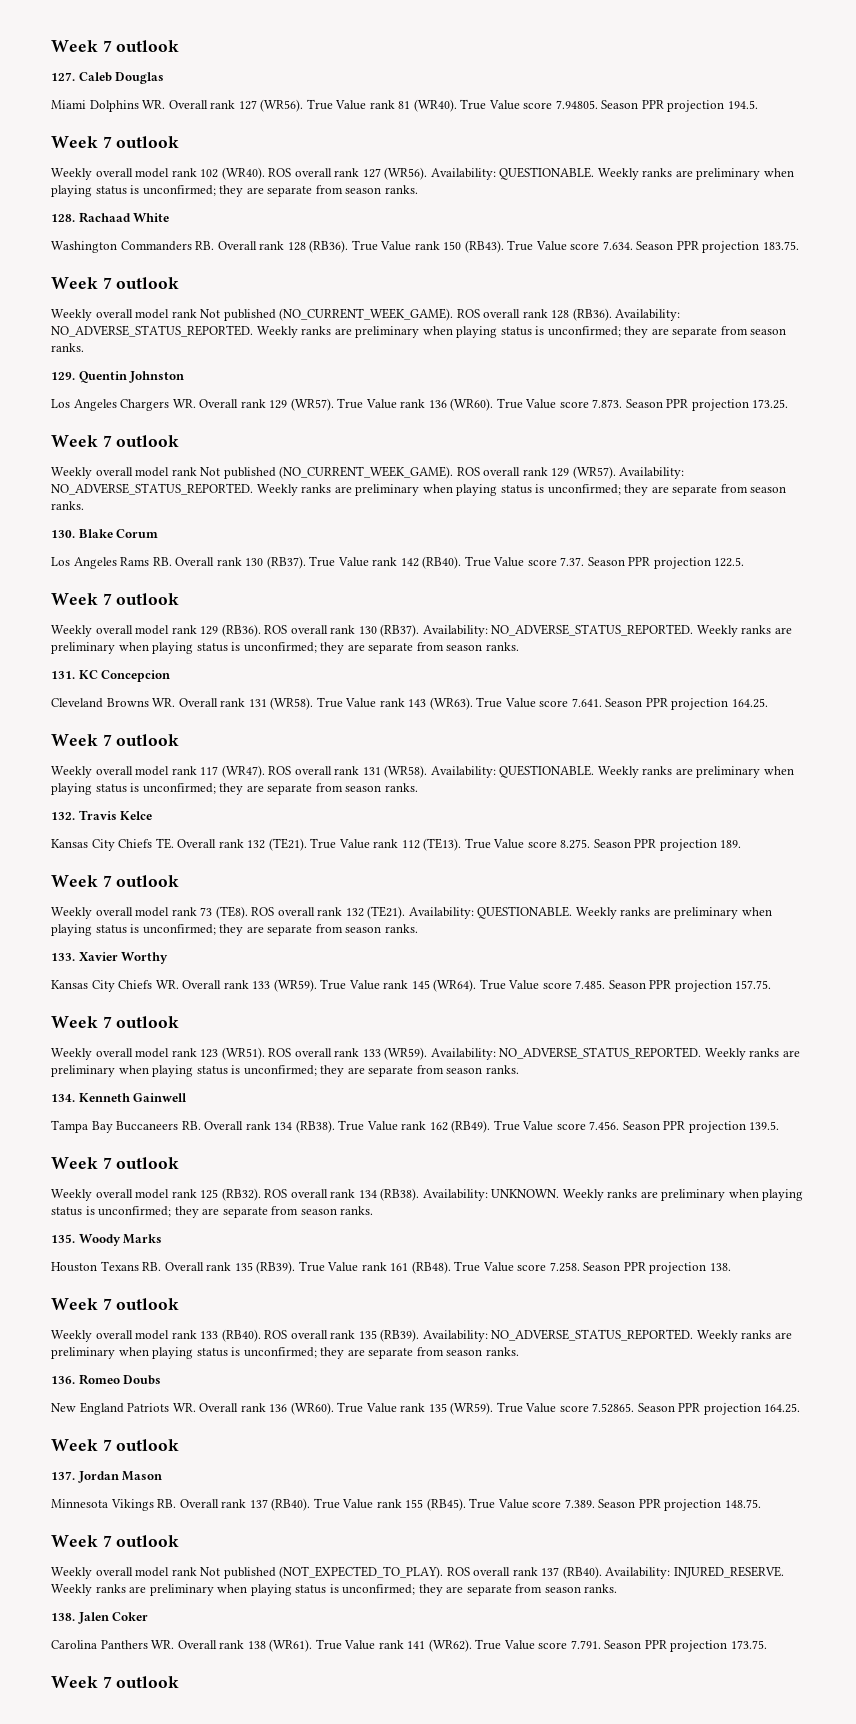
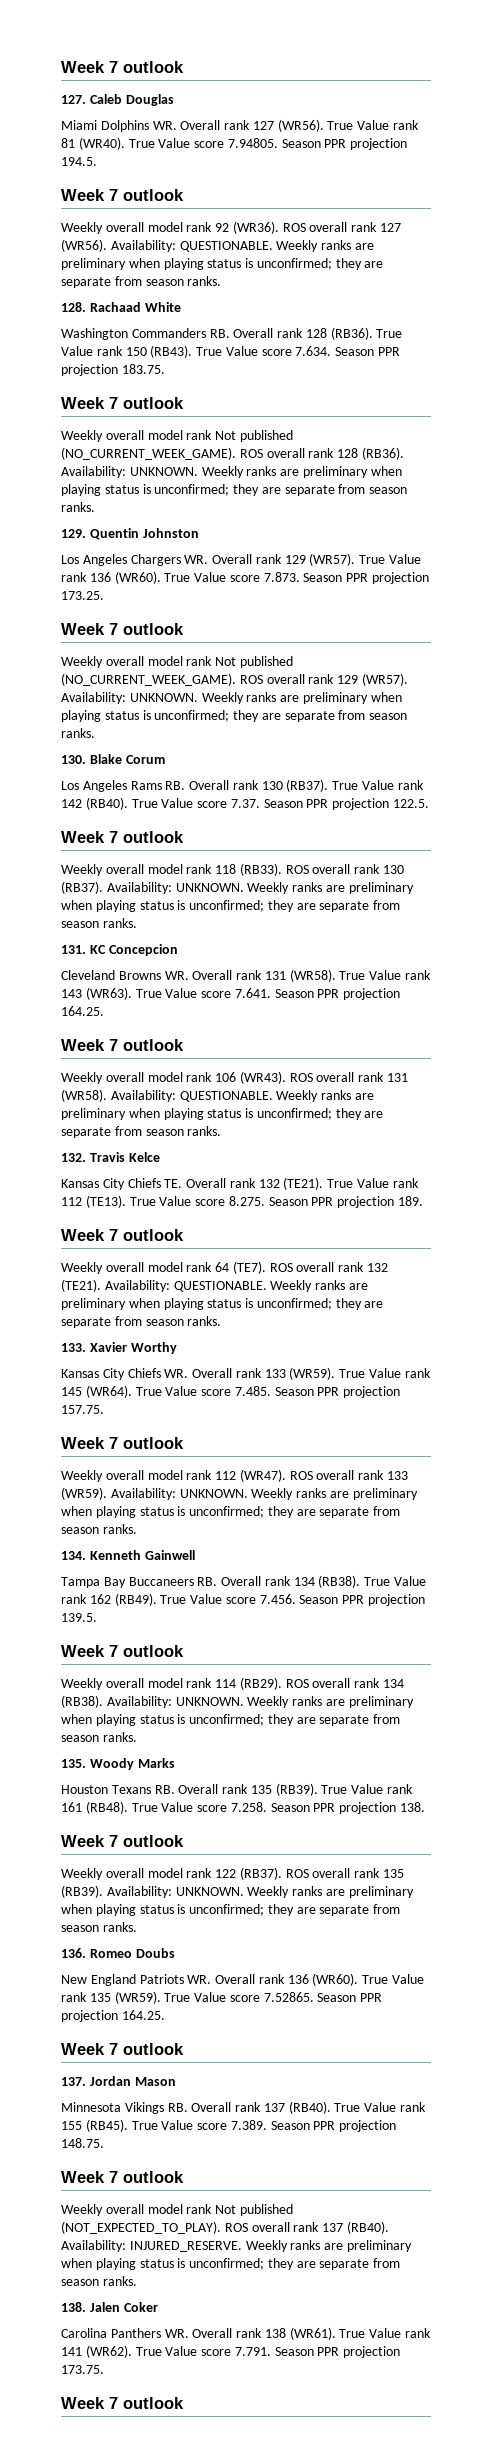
- Weekly overall model rank 102 (WR40).
+ Weekly overall model rank 92 (WR36).
- ROS overall rank 128 (RB36). Availability: NO_ADVERSE_STATUS_REPORTED.
+ ROS overall rank 128 (RB36). Availability: UNKNOWN.
- ROS overall rank 129 (WR57). Availability: NO_ADVERSE_STATUS_REPORTED.
+ ROS overall rank 129 (WR57). Availability: UNKNOWN.
- Weekly overall model rank 129 (RB36).
+ Weekly overall model rank 118 (RB33).
- ROS overall rank 130 (RB37). Availability: NO_ADVERSE_STATUS_REPORTED.
+ ROS overall rank 130 (RB37). Availability: UNKNOWN.
- Weekly overall model rank 117 (WR47).
+ Weekly overall model rank 106 (WR43).
- Weekly overall model rank 73 (TE8).
+ Weekly overall model rank 64 (TE7).
- Weekly overall model rank 123 (WR51).
+ Weekly overall model rank 112 (WR47).
- ROS overall rank 133 (WR59). Availability: NO_ADVERSE_STATUS_REPORTED.
+ ROS overall rank 133 (WR59). Availability: UNKNOWN.
- Weekly overall model rank 125 (RB32).
+ Weekly overall model rank 114 (RB29).
- Weekly overall model rank 133 (RB40).
+ Weekly overall model rank 122 (RB37).
- ROS overall rank 135 (RB39). Availability: NO_ADVERSE_STATUS_REPORTED.
+ ROS overall rank 135 (RB39). Availability: UNKNOWN.

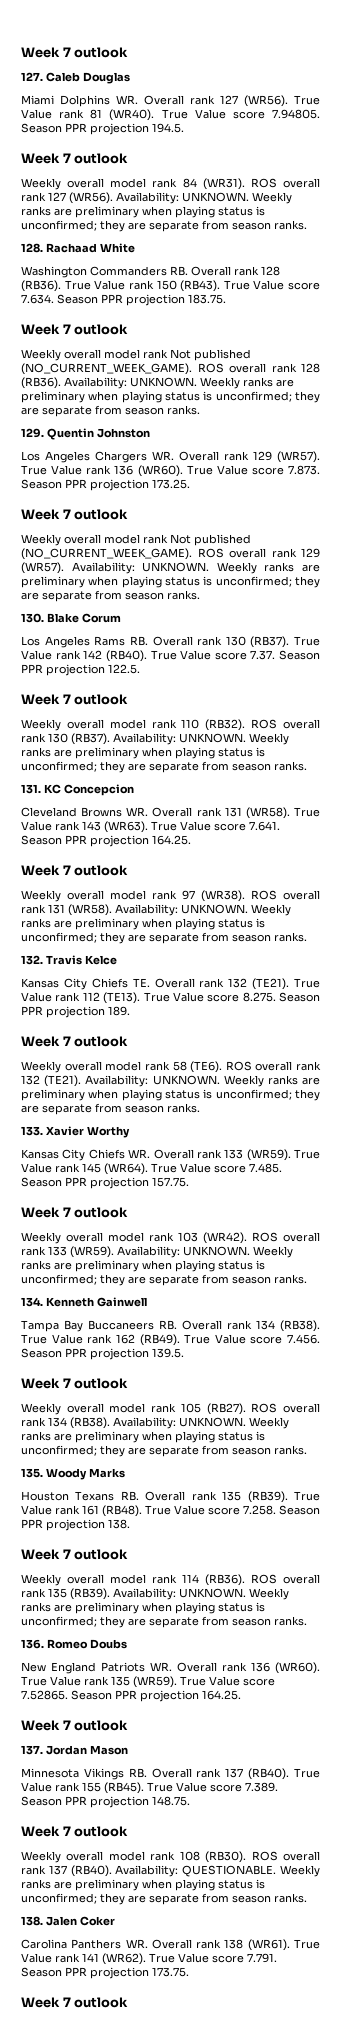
- Weekly overall model rank 92 (WR36).
+ Weekly overall model rank 84 (WR31).
- ROS overall rank 127 (WR56). Availability: QUESTIONABLE.
+ ROS overall rank 127 (WR56). Availability: UNKNOWN.
- Weekly overall model rank 118 (RB33).
+ Weekly overall model rank 110 (RB32).
- Weekly overall model rank 106 (WR43).
+ Weekly overall model rank 97 (WR38).
- ROS overall rank 131 (WR58). Availability: QUESTIONABLE.
+ ROS overall rank 131 (WR58). Availability: UNKNOWN.
- Weekly overall model rank 64 (TE7).
+ Weekly overall model rank 58 (TE6).
- ROS overall rank 132 (TE21). Availability: QUESTIONABLE.
+ ROS overall rank 132 (TE21). Availability: UNKNOWN.
- Weekly overall model rank 112 (WR47).
+ Weekly overall model rank 103 (WR42).
- Weekly overall model rank 114 (RB29).
+ Weekly overall model rank 105 (RB27).
- Weekly overall model rank 122 (RB37).
+ Weekly overall model rank 114 (RB36).
- Weekly overall model rank Not published (NOT_EXPECTED_TO_PLAY).
+ Weekly overall model rank 108 (RB30).
- Availability: INJURED_RESERVE.
+ Availability: QUESTIONABLE.

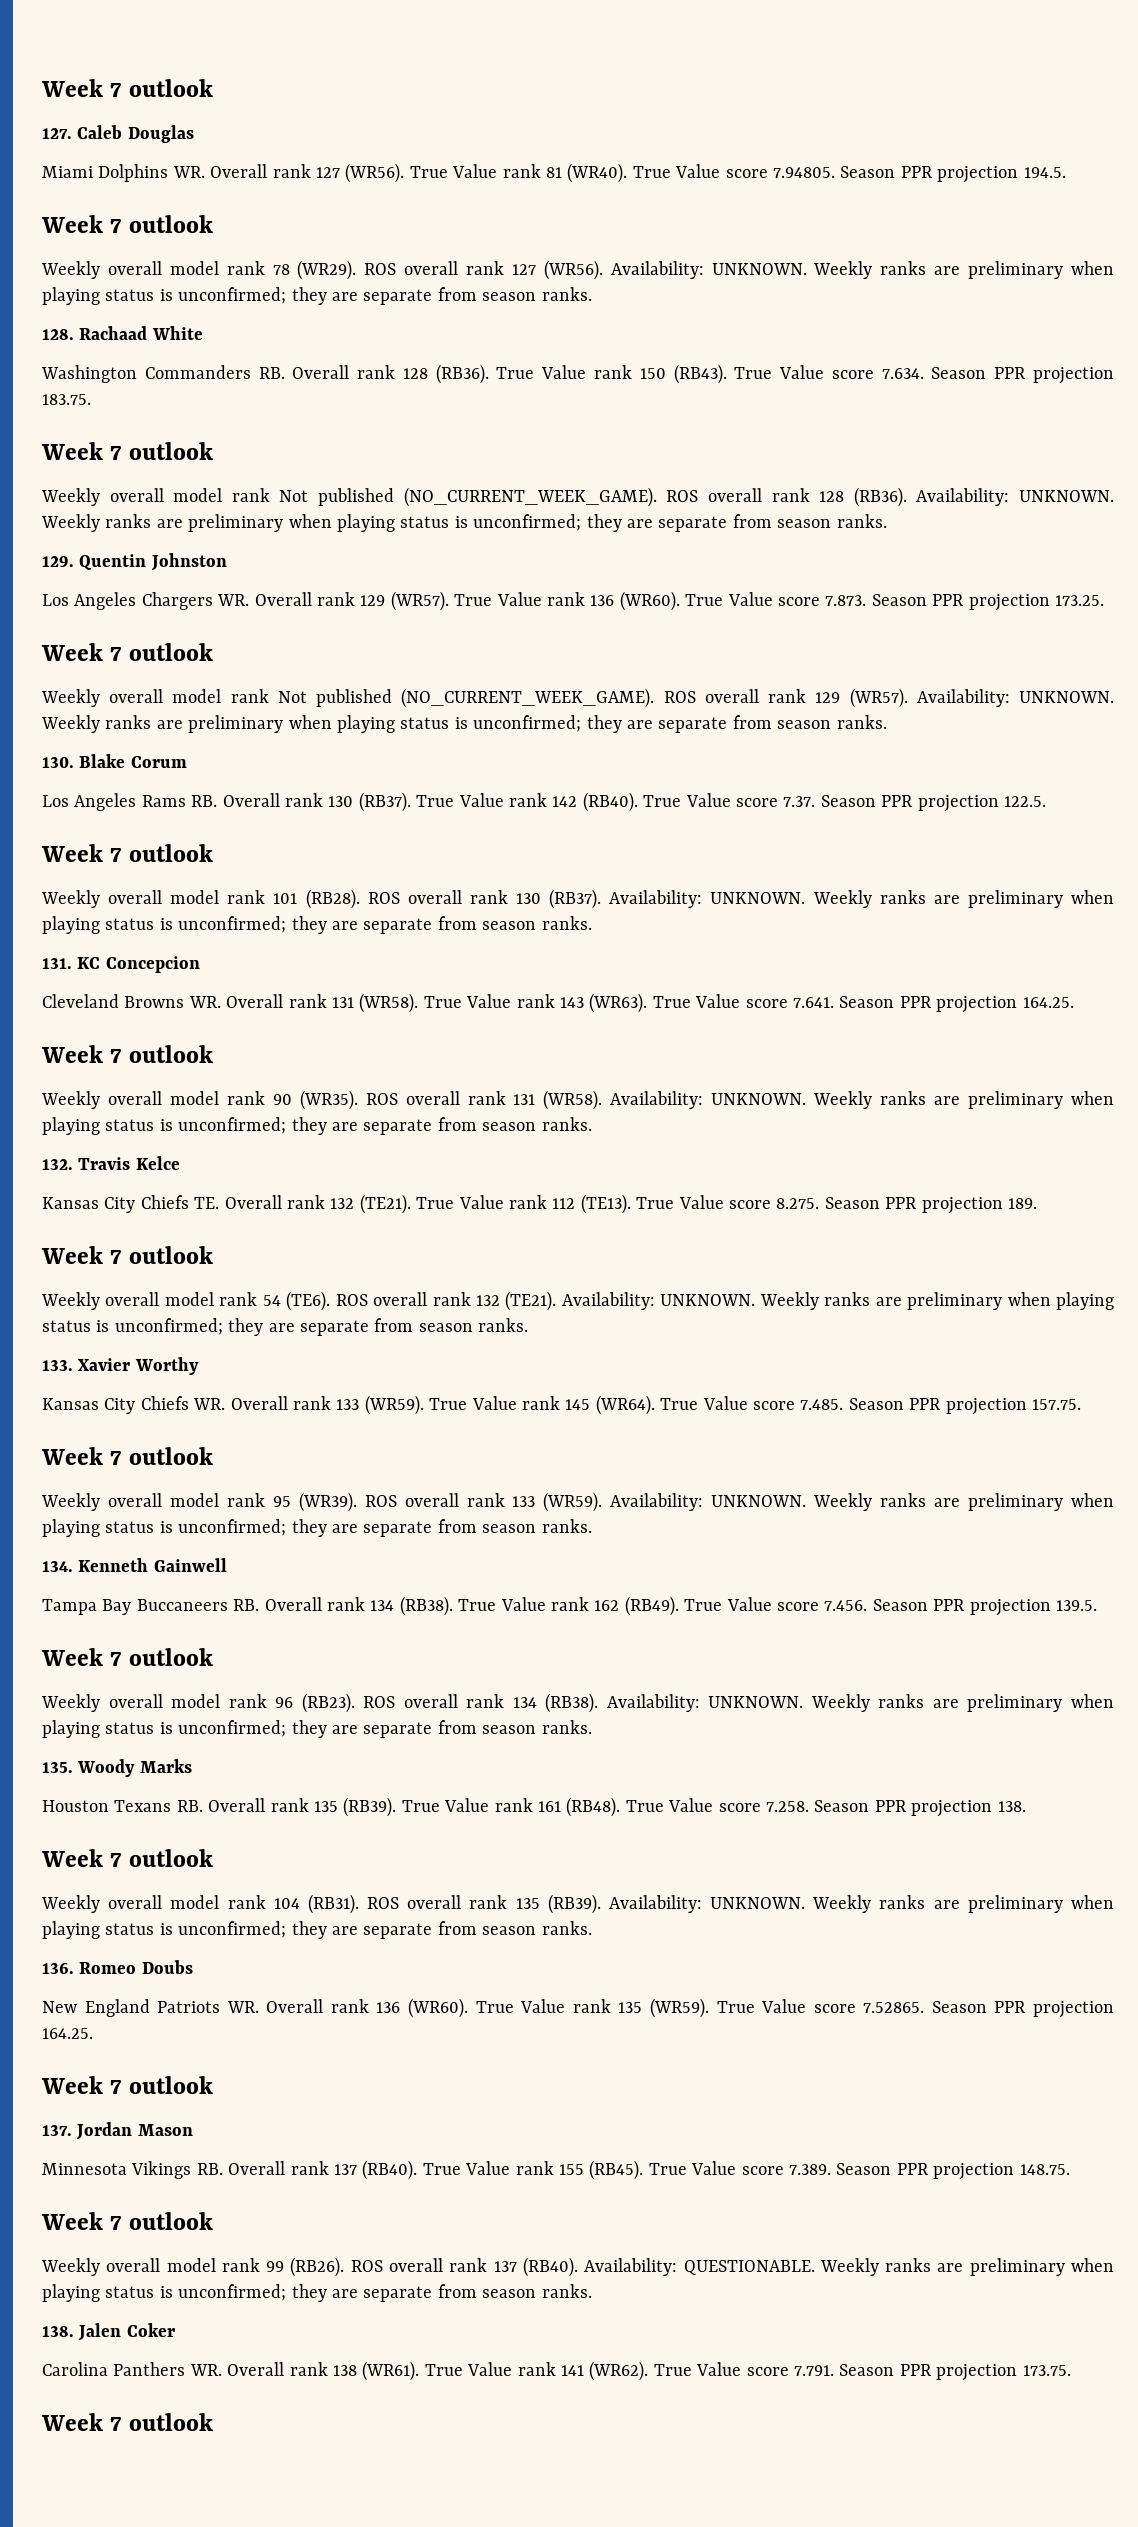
- Weekly overall model rank 84 (WR31).
+ Weekly overall model rank 78 (WR29).
- Weekly overall model rank 110 (RB32).
+ Weekly overall model rank 101 (RB28).
- Weekly overall model rank 97 (WR38).
+ Weekly overall model rank 90 (WR35).
- Weekly overall model rank 58 (TE6).
+ Weekly overall model rank 54 (TE6).
- Weekly overall model rank 103 (WR42).
+ Weekly overall model rank 95 (WR39).
- Weekly overall model rank 105 (RB27).
+ Weekly overall model rank 96 (RB23).
- Weekly overall model rank 114 (RB36).
+ Weekly overall model rank 104 (RB31).
- Weekly overall model rank 108 (RB30).
+ Weekly overall model rank 99 (RB26).

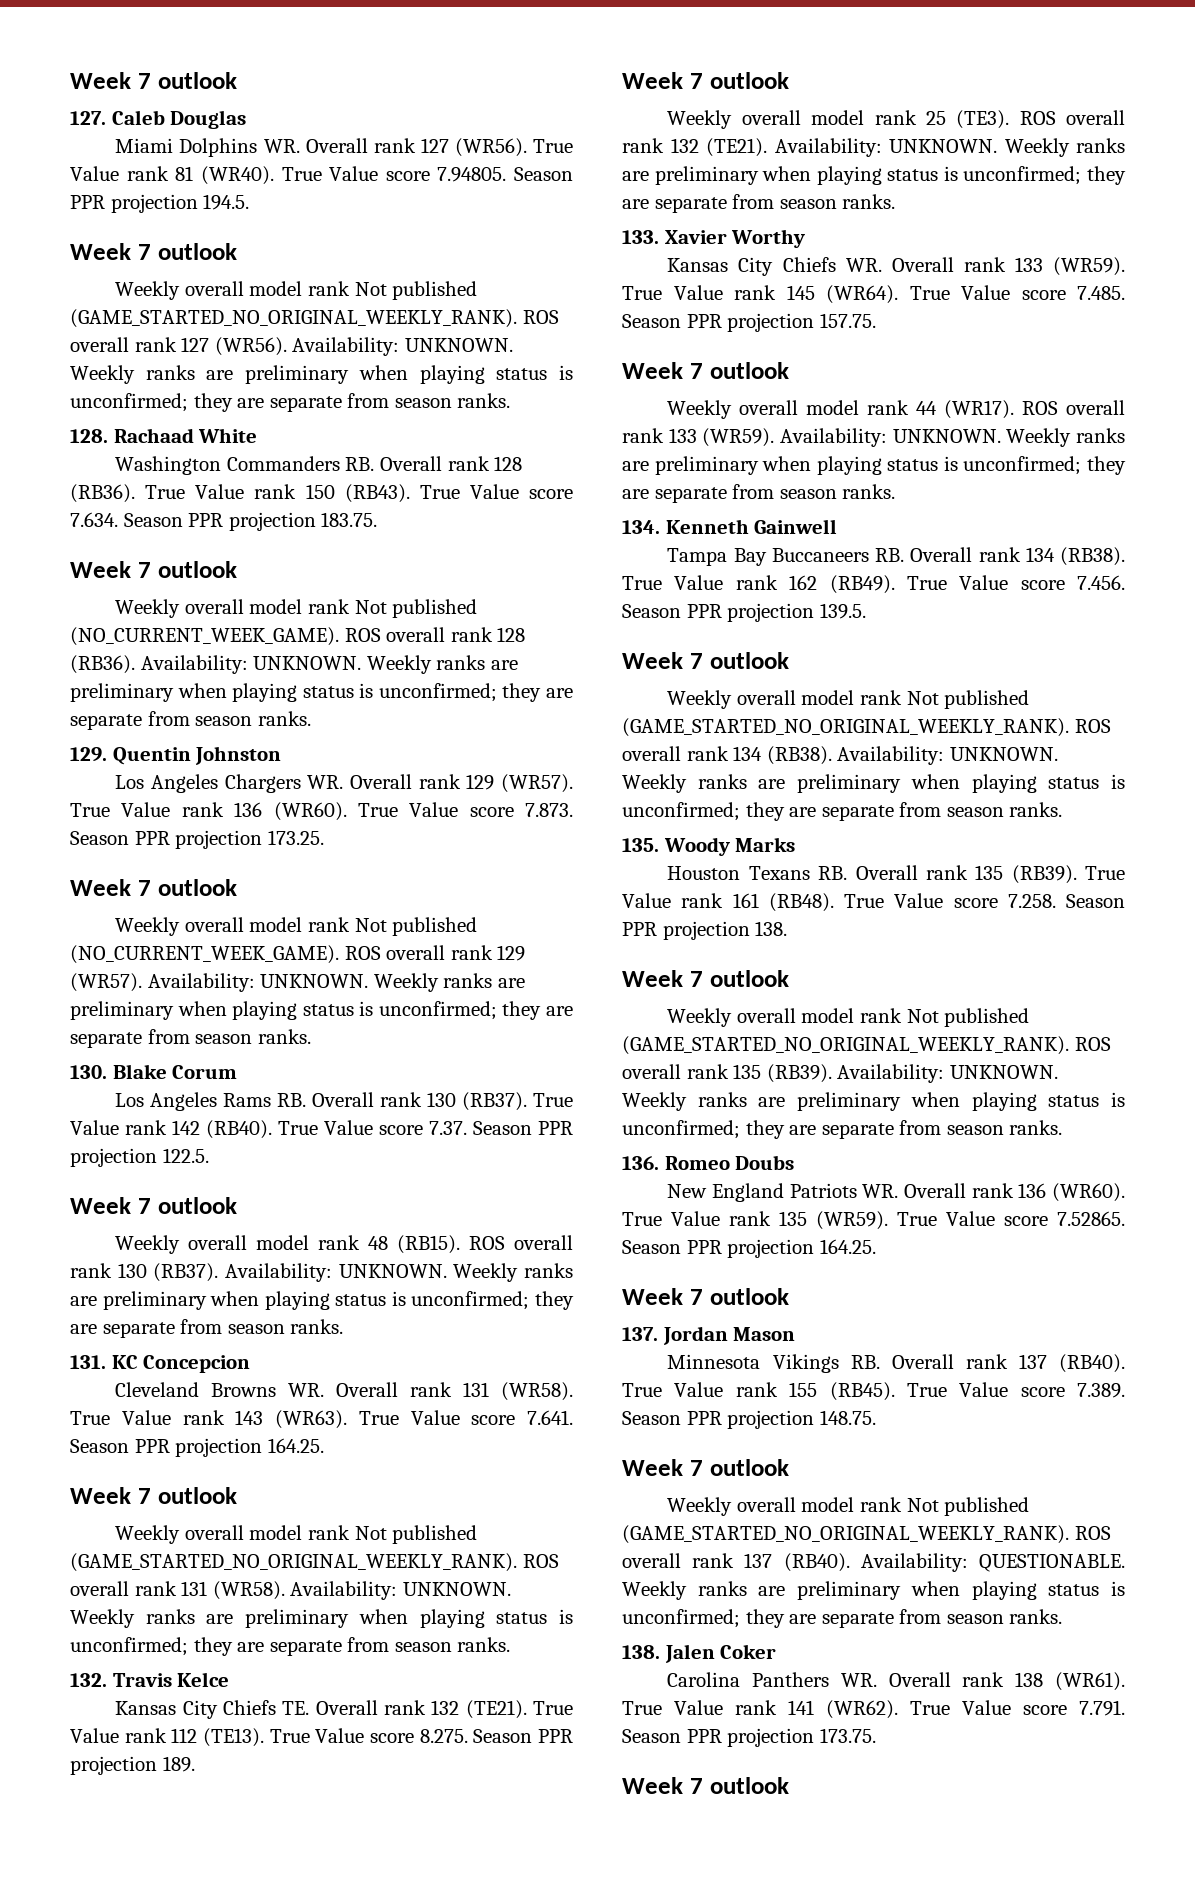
  True Value score 7.94805. Season PPR projection 194.5.
  Week 7 outlook
- Weekly overall model rank 78 (WR29).
+ Weekly overall model rank Not published (GAME_STARTED_NO_ORIGINAL_WEEKLY_RANK).
- Weekly overall model rank 101 (RB28).
+ Weekly overall model rank 48 (RB15).
  True Value score 7.641. Season PPR projection 164.25.
  Week 7 outlook
- Weekly overall model rank 90 (WR35).
+ Weekly overall model rank Not published (GAME_STARTED_NO_ORIGINAL_WEEKLY_RANK).
- Weekly overall model rank 54 (TE6).
+ Weekly overall model rank 25 (TE3).
- Weekly overall model rank 95 (WR39).
+ Weekly overall model rank 44 (WR17).
  True Value score 7.456. Season PPR projection 139.5.
  Week 7 outlook
- Weekly overall model rank 96 (RB23).
+ Weekly overall model rank Not published (GAME_STARTED_NO_ORIGINAL_WEEKLY_RANK).
  True Value score 7.258. Season PPR projection 138.
  Week 7 outlook
- Weekly overall model rank 104 (RB31).
+ Weekly overall model rank Not published (GAME_STARTED_NO_ORIGINAL_WEEKLY_RANK).
  True Value score 7.389. Season PPR projection 148.75.
  Week 7 outlook
- Weekly overall model rank 99 (RB26).
+ Weekly overall model rank Not published (GAME_STARTED_NO_ORIGINAL_WEEKLY_RANK).

